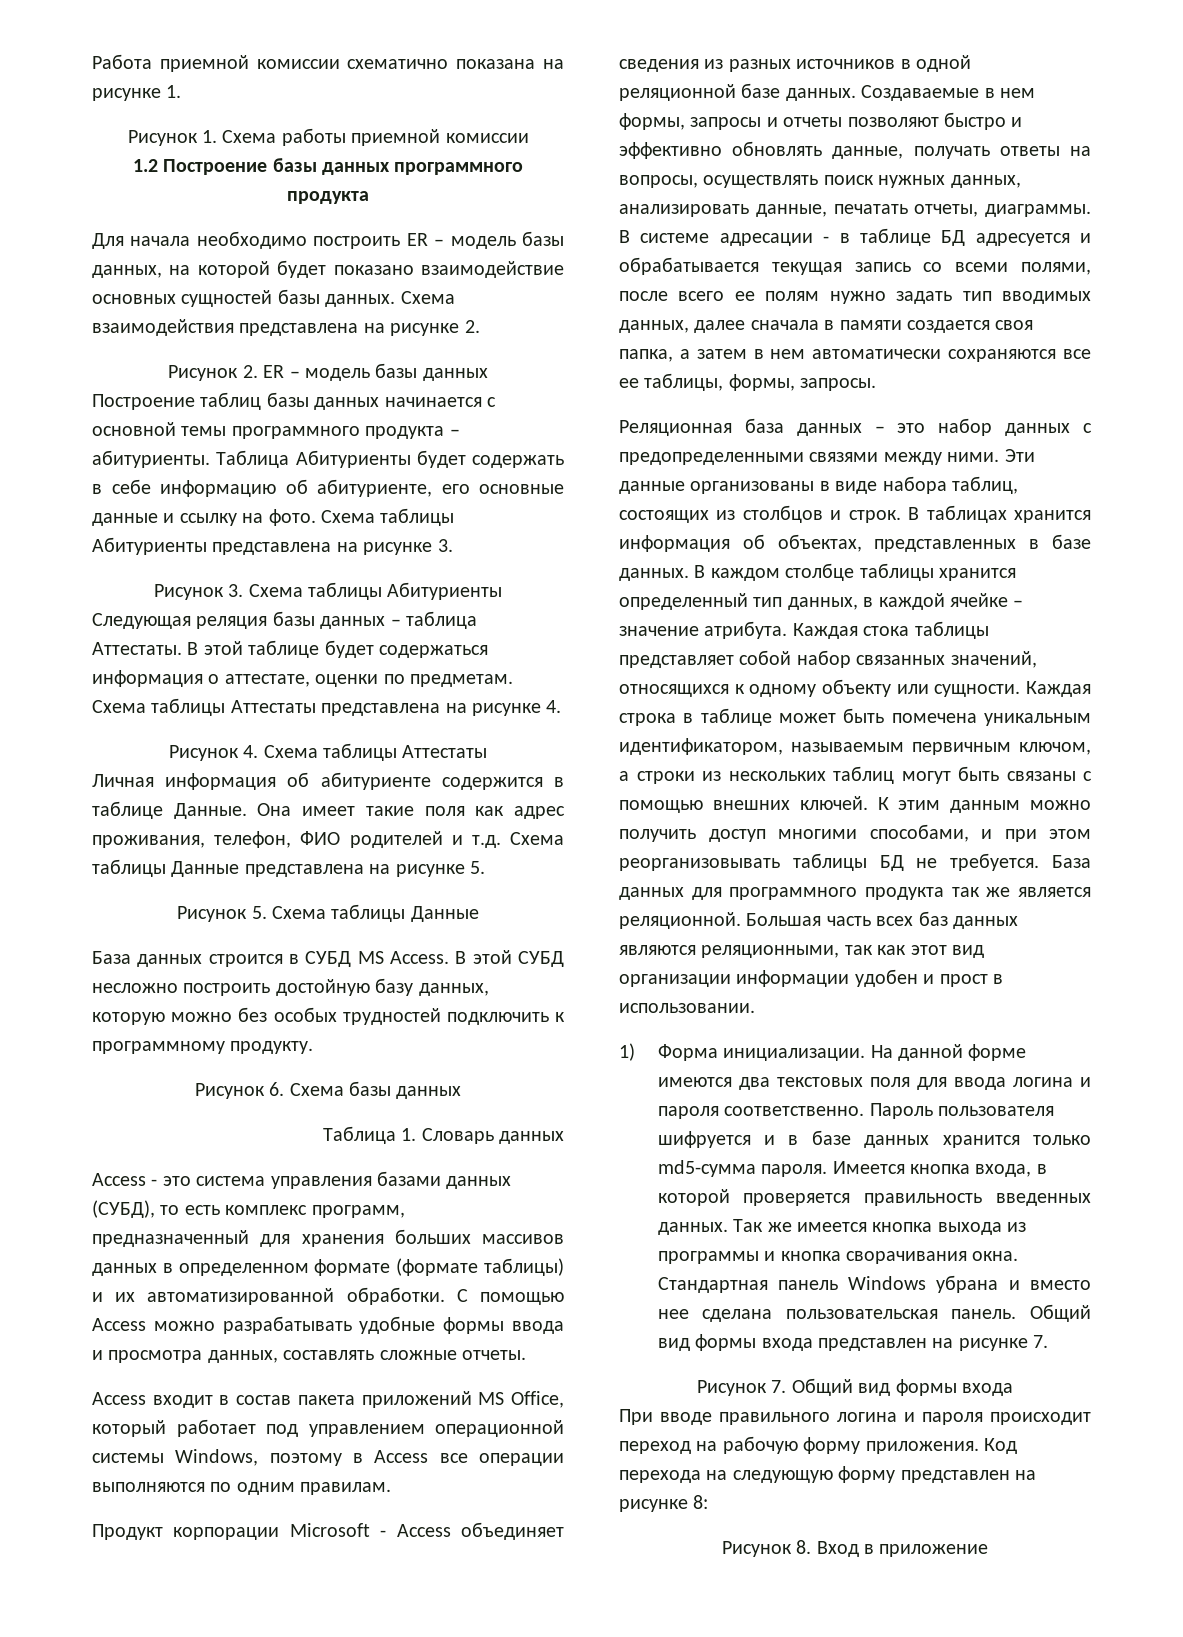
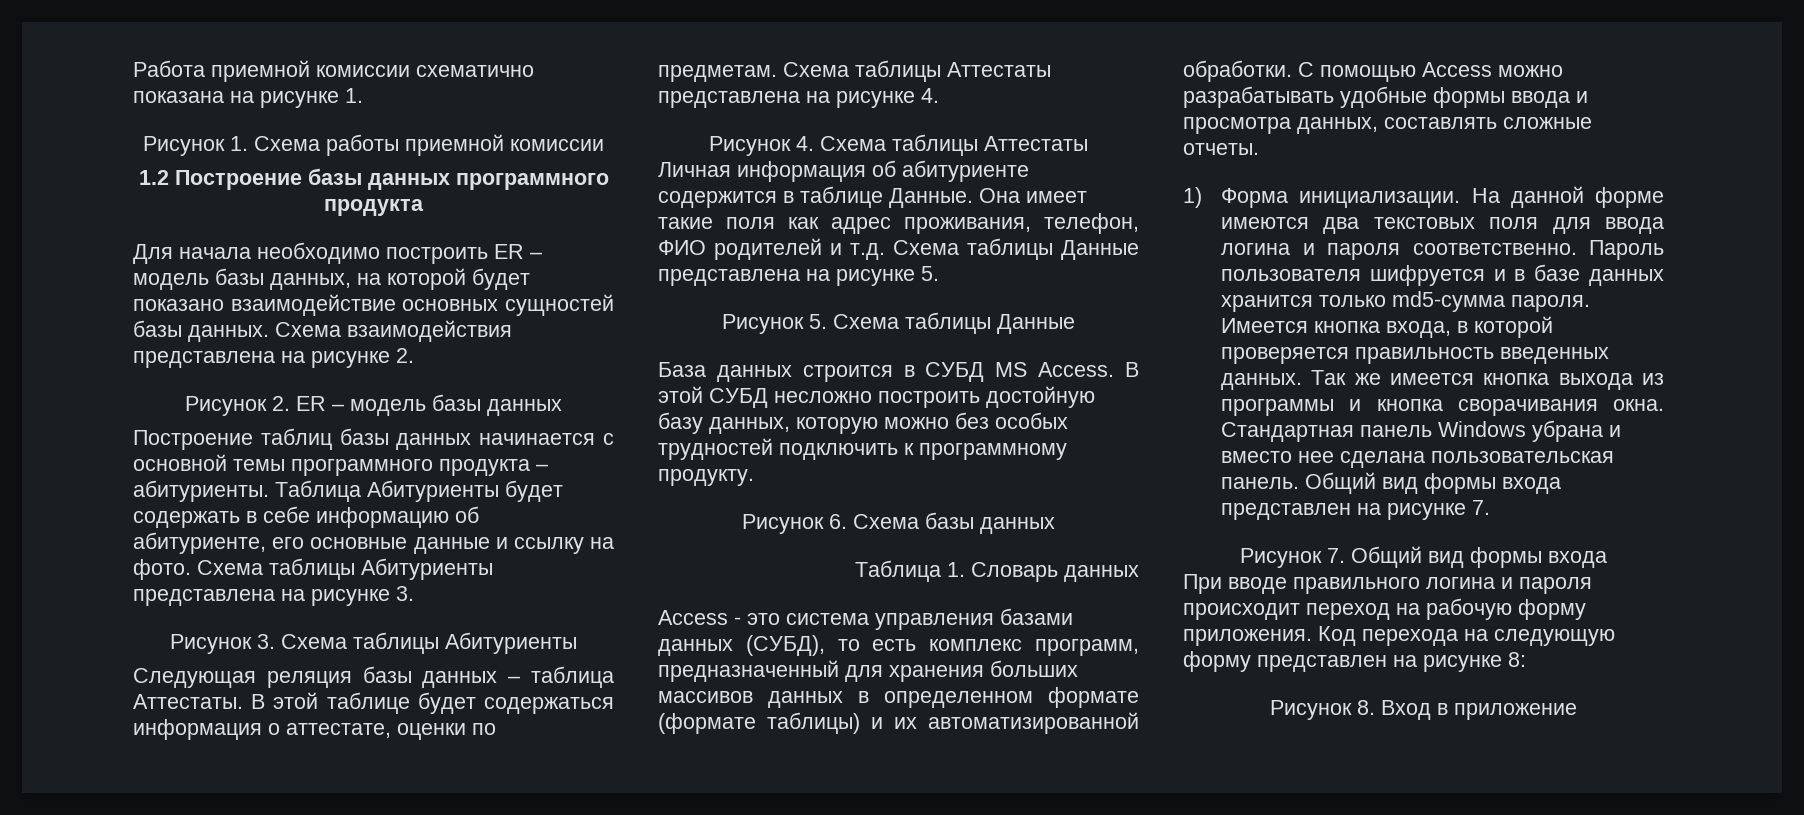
- Access входит в состав пакета приложений MS Office, который работает под управлением операционной системы Windows, поэтому в Access все операции выполняются по одним правилам.
- Продукт корпорации Microsoft - Access объединяет сведения из разных источников в одной реляционной базе данных. Создаваемые в нем формы, запросы и отчеты позволяют быстро и эффективно обновлять данные, получать ответы на вопросы, осуществлять поиск нужных данных, анализировать данные, печатать отчеты, диаграммы. В системе адресации - в таблице БД адресуется и обрабатывается текущая запись со всеми полями, после всего ее полям нужно задать тип вводимых данных, далее сначала в памяти создается своя папка, а затем в нем автоматически сохраняются все ее таблицы, формы, запросы.
- Реляционная база данных – это набор данных с предопределенными связями между ними. Эти данные организованы в виде набора таблиц, состоящих из столбцов и строк. В таблицах хранится информация об объектах, представленных в базе данных. В каждом столбце таблицы хранится определенный тип данных, в каждой ячейке – значение атрибута. Каждая стока таблицы представляет собой набор связанных значений, относящихся к одному объекту или сущности. Каждая строка в таблице может быть помечена уникальным идентификатором, называемым первичным ключом, а строки из нескольких таблиц могут быть связаны с помощью внешних ключей. К этим данным можно получить доступ многими способами, и при этом реорганизовывать таблицы БД не требуется. База данных для программного продукта так же является реляционной. Большая часть всех баз данных являются реляционными, так как этот вид организации информации удобен и прост в использовании.

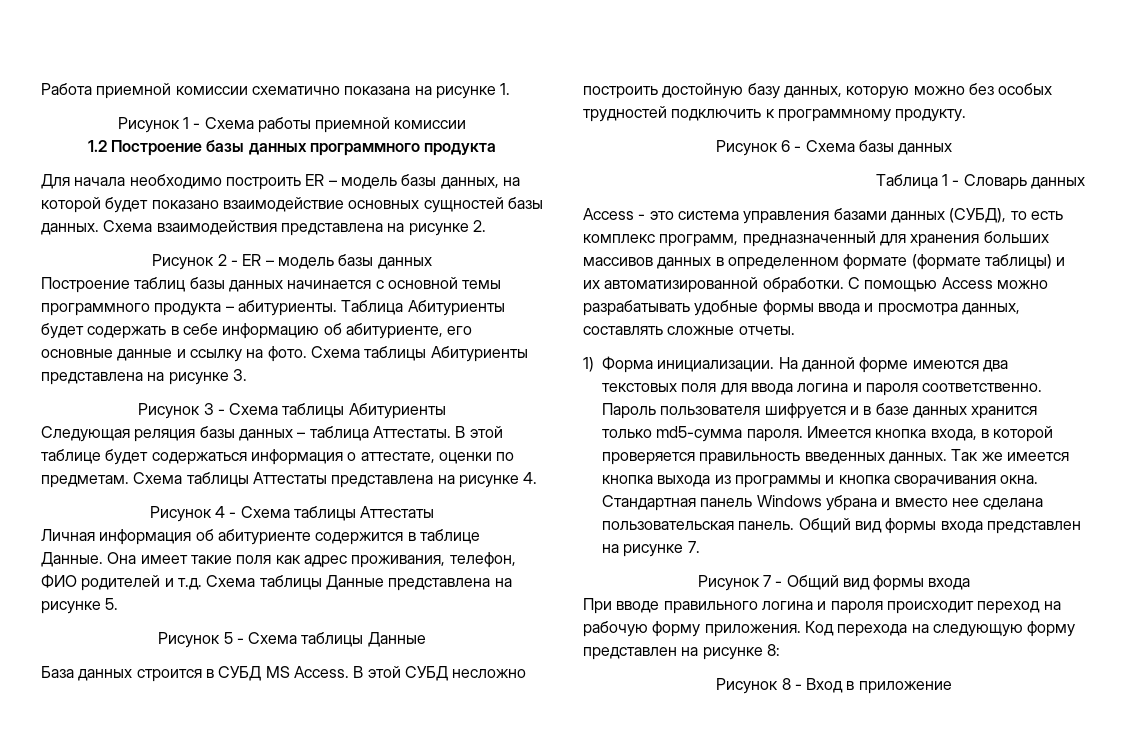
- Рисунок 1. Схема работы приемной комиссии
+ Рисунок 1 - Схема работы приемной комиссии
- Рисунок 2. ER – модель базы данных
+ Рисунок 2 - ER – модель базы данных
- Рисунок 3. Схема таблицы Абитуриенты
+ Рисунок 3 - Схема таблицы Абитуриенты
- Рисунок 4. Схема таблицы Аттестаты
+ Рисунок 4 - Схема таблицы Аттестаты
- Рисунок 5. Схема таблицы Данные
+ Рисунок 5 - Схема таблицы Данные
- Рисунок 6. Схема базы данных
+ Рисунок 6 - Схема базы данных
- Таблица 1. Словарь данных
+ Таблица 1 - Словарь данных
- Рисунок 7. Общий вид формы входа
+ Рисунок 7 - Общий вид формы входа
- Рисунок 8. Вход в приложение
+ Рисунок 8 - Вход в приложение

